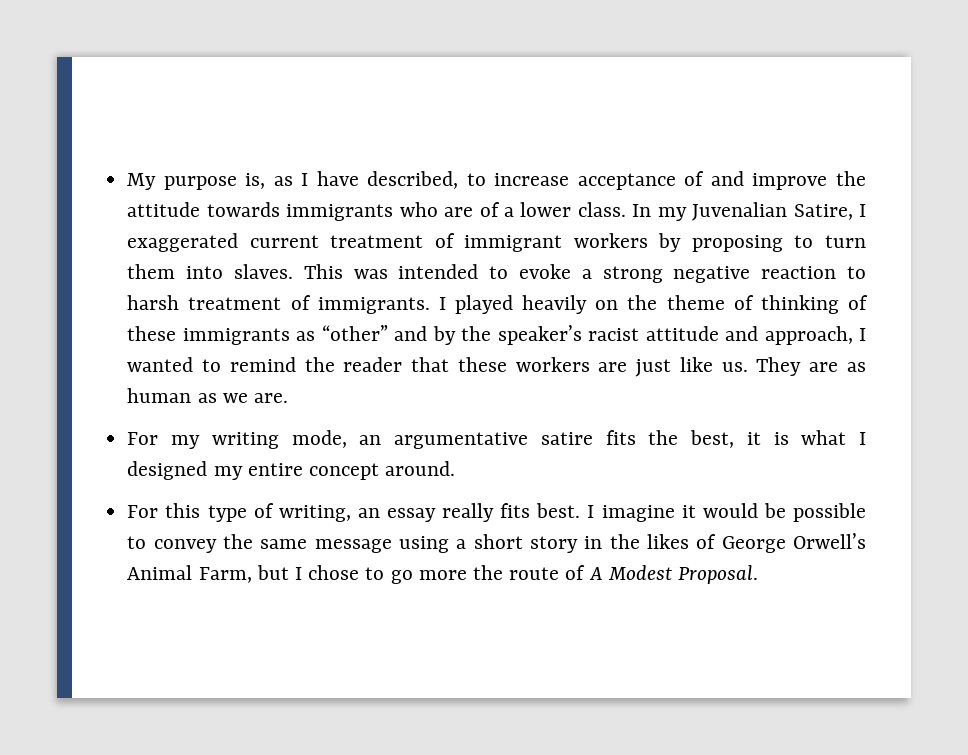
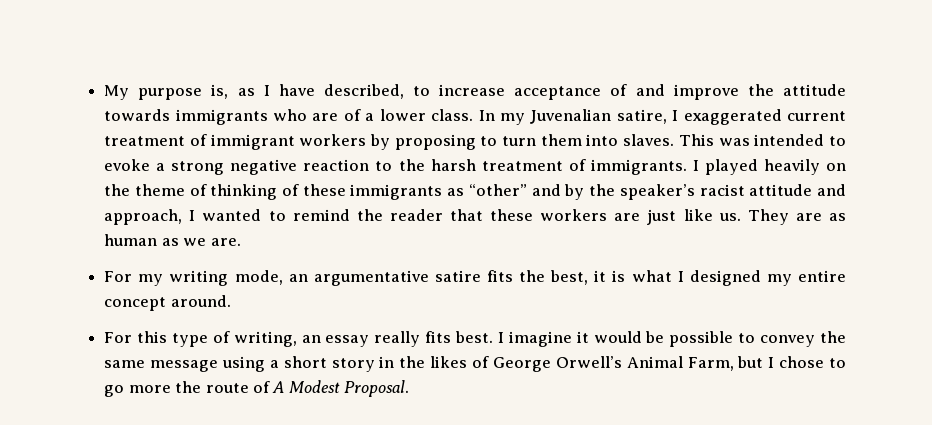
- In my Juvenalian Satire, I exaggerated current treatment of immigrant workers by proposing to turn them into slaves.
+ In my Juvenalian satire, I exaggerated current treatment of immigrant workers by proposing to turn them into slaves.
- This was intended to evoke a strong negative reaction to harsh treatment of immigrants.
+ This was intended to evoke a strong negative reaction to the harsh treatment of immigrants.

